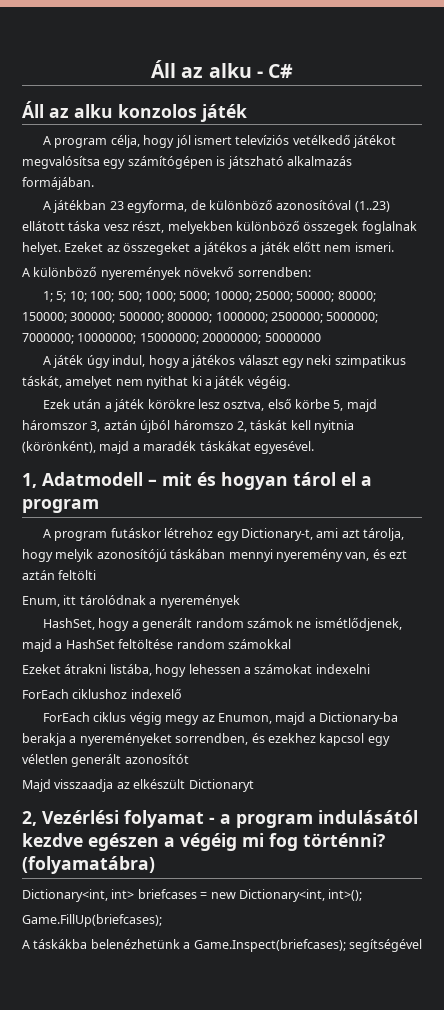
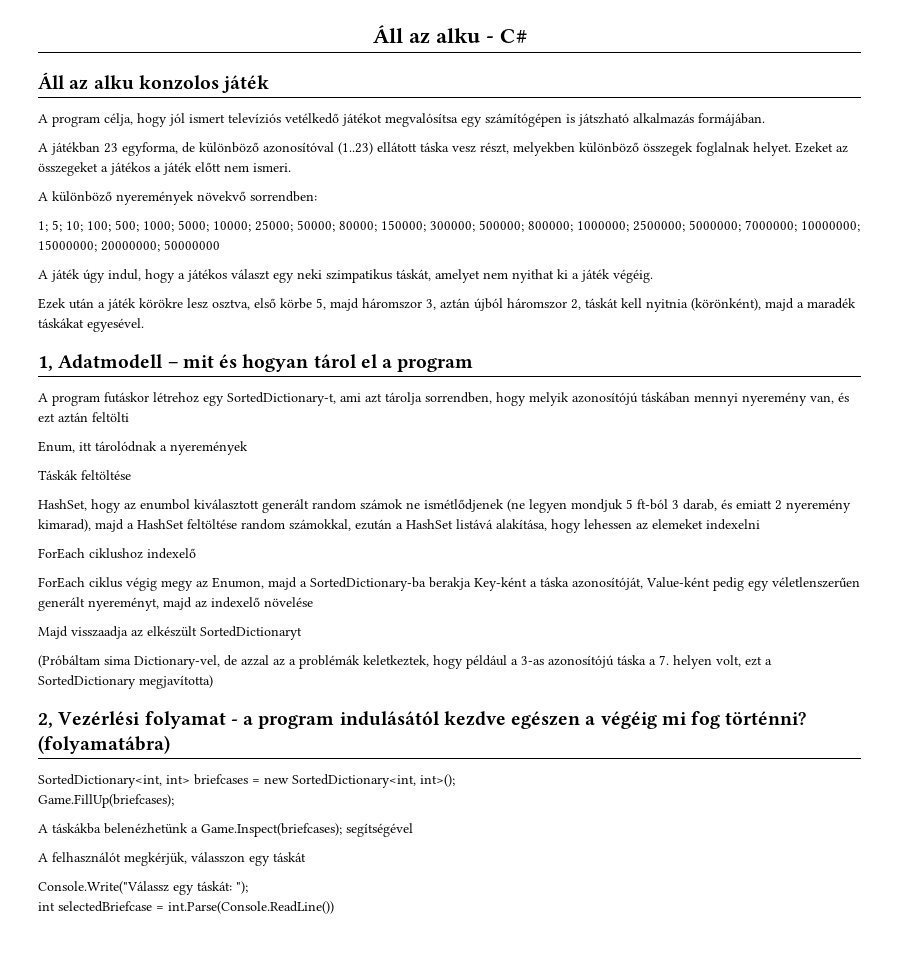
- Ezek után a játék körökre lesz osztva, első körbe 5, majd háromszor 3, aztán újból háromszo 2, táskát kell nyitnia (körönként), majd a maradék táskákat egyesével.
+ Ezek után a játék körökre lesz osztva, első körbe 5, majd háromszor 3, aztán újból háromszor 2, táskát kell nyitnia (körönként), majd a maradék táskákat egyesével.
- A program futáskor létrehoz egy Dictionary-t, ami azt tárolja, hogy melyik azonosítójú táskában mennyi nyeremény van, és ezt aztán feltölti
+ A program futáskor létrehoz egy SortedDictionary-t, ami azt tárolja sorrendben, hogy melyik azonosítójú táskában mennyi nyeremény van, és ezt aztán feltölti
+ Táskák feltöltése
- HashSet, hogy a generált random számok ne ismétlődjenek, majd a HashSet feltöltése random számokkal
- Ezeket átrakni listába, hogy lehessen a számokat indexelni
+ HashSet, hogy az enumbol kiválasztott generált random számok ne ismétlődjenek (ne legyen mondjuk 5 ft-ból 3 darab, és emiatt 2 nyeremény kimarad), majd a HashSet feltöltése random számokkal, ezután a HashSet listává alakítása, hogy lehessen az elemeket indexelni
- ForEach ciklus végig megy az Enumon, majd a Dictionary-ba berakja a nyereményeket sorrendben, és ezekhez kapcsol egy véletlen generált azonosítót
- Majd visszaadja az elkészült Dictionaryt
+ ForEach ciklus végig megy az Enumon, majd a SortedDictionary-ba berakja Key-ként a táska azonosítóját, Value-ként pedig egy véletlenszerűen generált nyereményt, majd az indexelő növelése
+ Majd visszaadja az elkészült SortedDictionaryt
+ (Próbáltam sima Dictionary-vel, de azzal az a problémák keletkeztek, hogy például a 3-as azonosítójú táska a 7. helyen volt, ezt a SortedDictionary megjavította)
- Dictionary<int, int> briefcases = new Dictionary<int, int>();
+ SortedDictionary<int, int> briefcases = new SortedDictionary<int, int>();
+ A felhasználót megkérjük, válasszon egy táskát
+ Console.Write("Válassz egy táskát: ");
+ int selectedBriefcase = int.Parse(Console.ReadLine())

